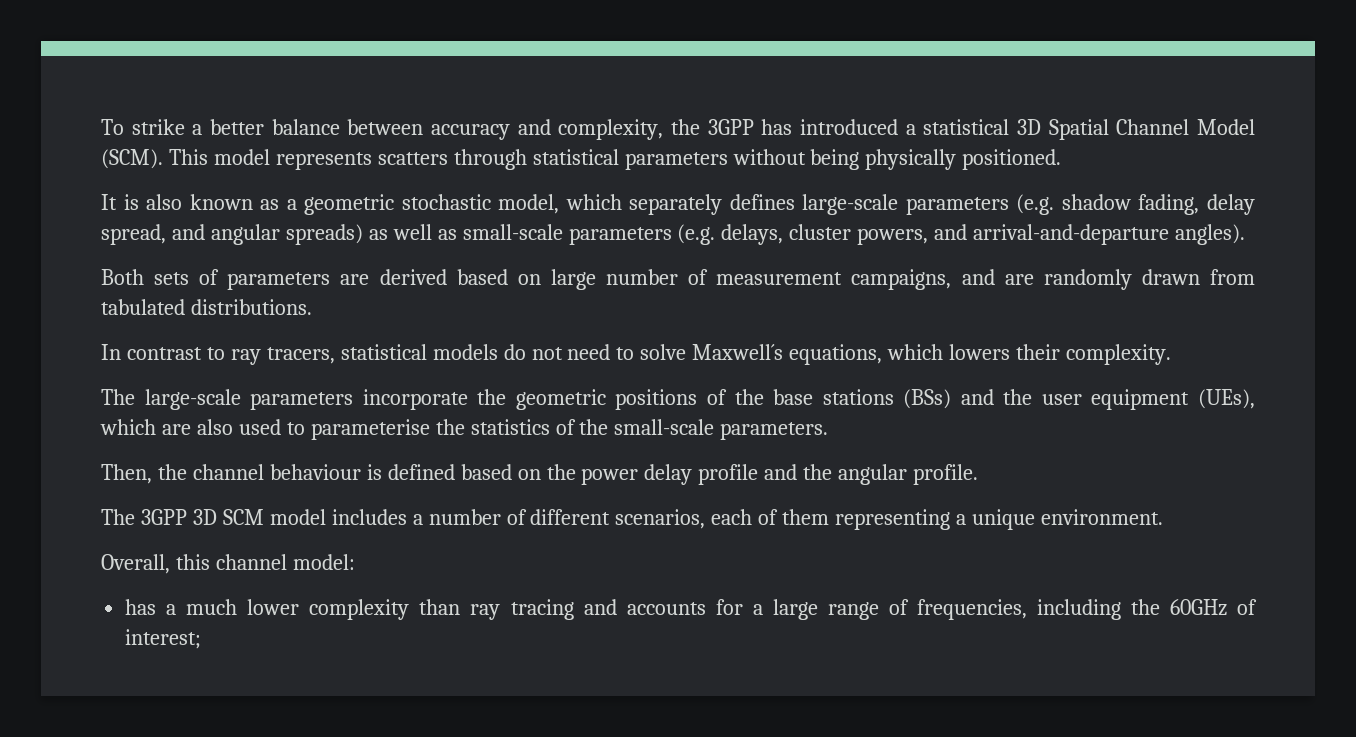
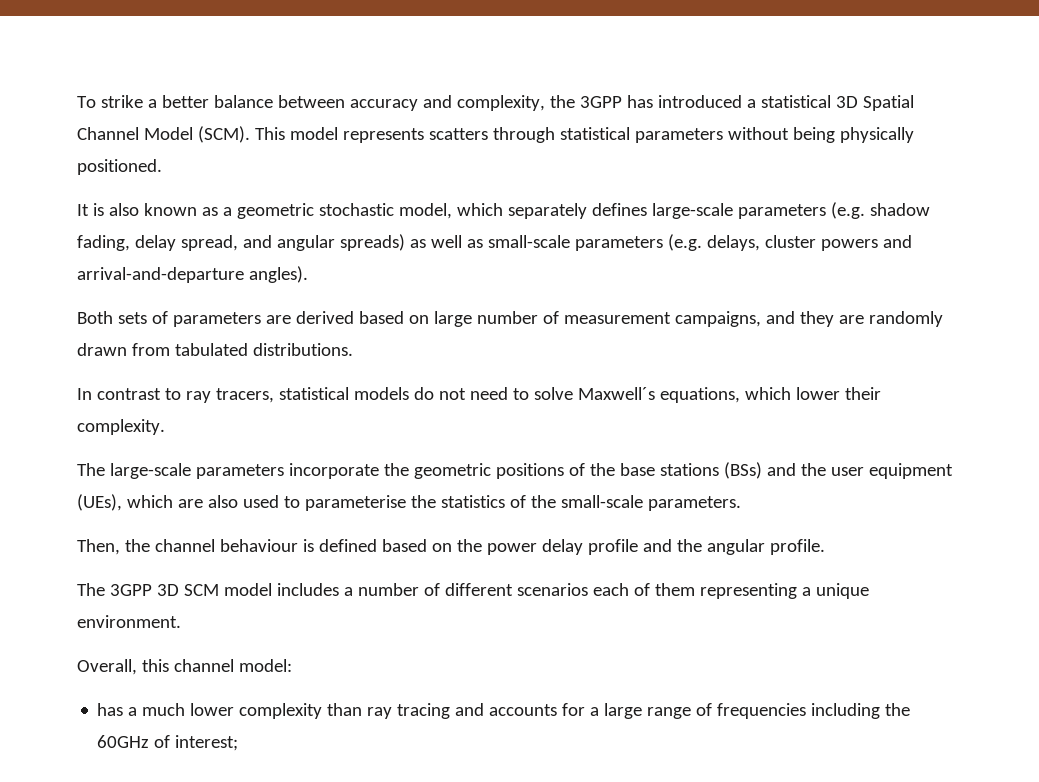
- It is also known as a geometric stochastic model, which separately defines large-scale parameters (e.g. shadow fading, delay spread, and angular spreads) as well as small-scale parameters (e.g. delays, cluster powers, and arrival-and-departure angles).
+ It is also known as a geometric stochastic model, which separately defines large-scale parameters (e.g. shadow fading, delay spread, and angular spreads) as well as small-scale parameters (e.g. delays, cluster powers and arrival-and-departure angles).
- Both sets of parameters are derived based on large number of measurement campaigns, and are randomly drawn from tabulated distributions.
+ Both sets of parameters are derived based on large number of measurement campaigns, and they are randomly drawn from tabulated distributions.
- In contrast to ray tracers, statistical models do not need to solve Maxwell´s equations, which lowers their complexity.
+ In contrast to ray tracers, statistical models do not need to solve Maxwell´s equations, which lower their complexity.
- The 3GPP 3D SCM model includes a number of different scenarios, each of them representing a unique environment.
+ The 3GPP 3D SCM model includes a number of different scenarios each of them representing a unique environment.
- has a much lower complexity than ray tracing and accounts for a large range of frequencies, including the 60GHz of interest;
+ has a much lower complexity than ray tracing and accounts for a large range of frequencies including the 60GHz of interest;

